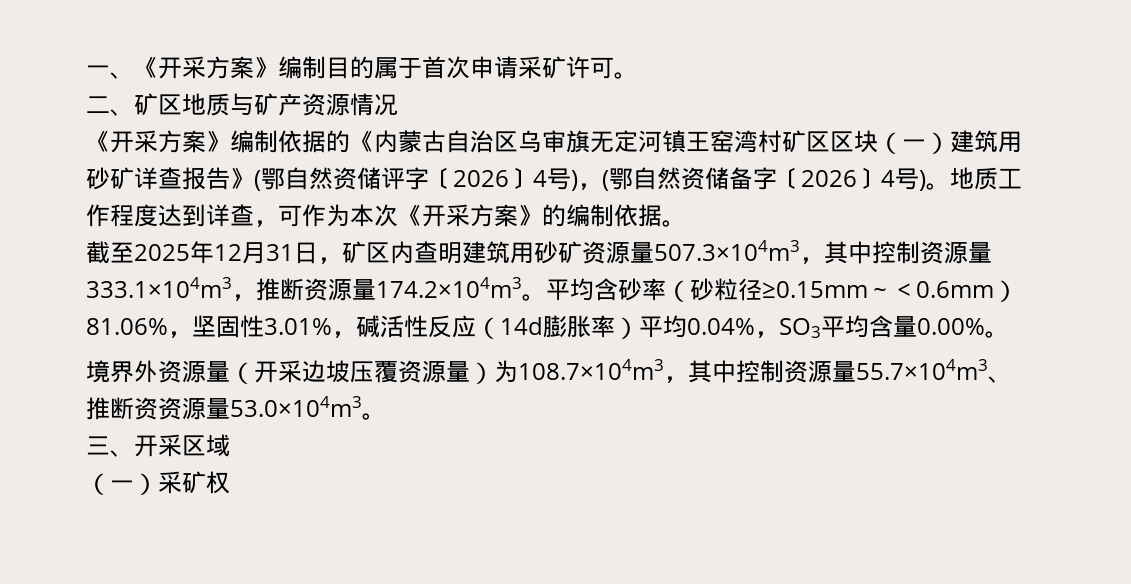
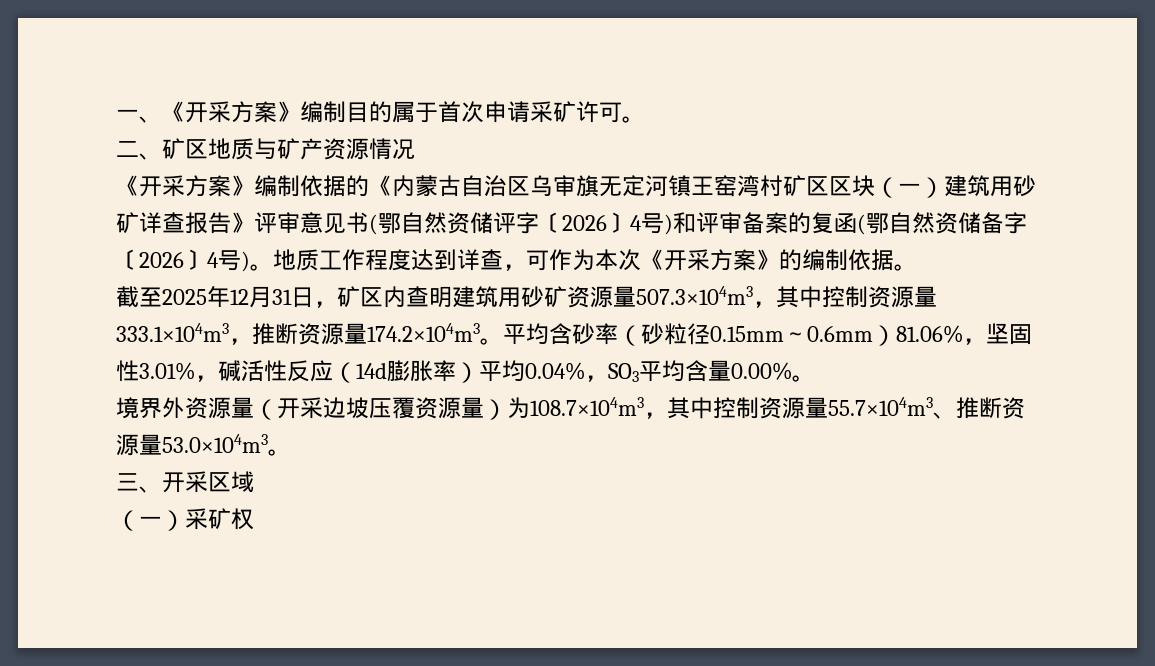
- 《开采方案》编制依据的《内蒙古自治区乌审旗无定河镇王窑湾村矿区区块（一）建筑用砂矿详查报告》(鄂自然资储评字〔2026〕4号)，(鄂自然资储备字〔2026〕4号)。
+ 《开采方案》编制依据的《内蒙古自治区乌审旗无定河镇王窑湾村矿区区块（一）建筑用砂矿详查报告》评审意见书(鄂自然资储评字〔2026〕4号)和评审备案的复函(鄂自然资储备字〔2026〕4号)。
- 平均含砂率（砂粒径≥0.15mm～＜0.6mm）81.06%，坚固性3.01%，碱活性反应（14d膨胀率）平均0.04%，SO3平均含量0.00%。
+ 平均含砂率（砂粒径0.15mm～0.6mm）81.06%，坚固性3.01%，碱活性反应（14d膨胀率）平均0.04%，SO3平均含量0.00%。
- 境界外资源量（开采边坡压覆资源量）为108.7×104m3，其中控制资源量55.7×104m3、推断资资源量53.0×104m3。
+ 境界外资源量（开采边坡压覆资源量）为108.7×104m3，其中控制资源量55.7×104m3、推断资源量53.0×104m3。

